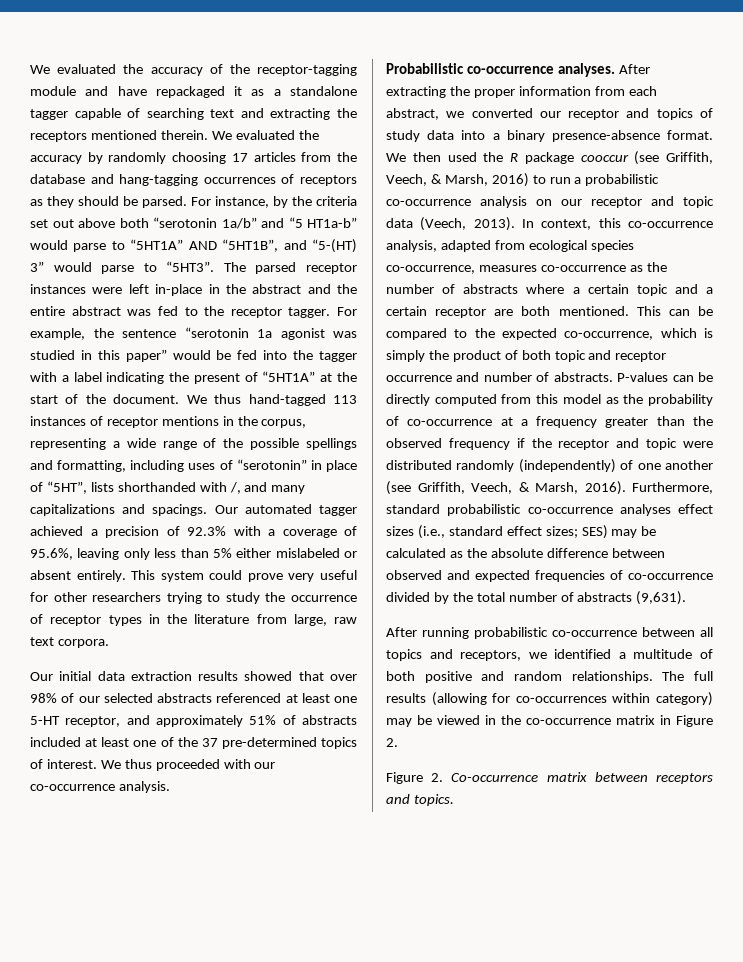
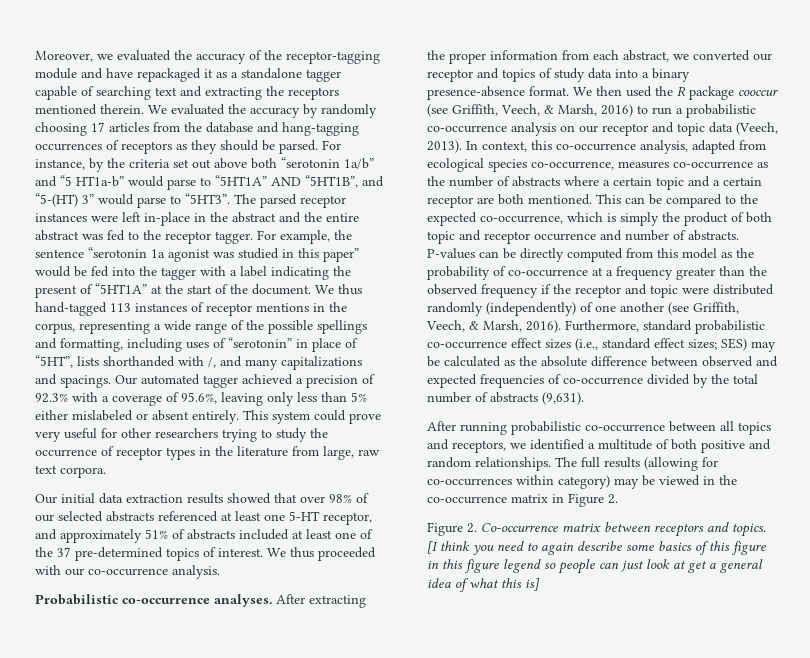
- We evaluated the accuracy of the receptor-tagging module and have repackaged it as a standalone tagger capable of searching text and extracting the receptors mentioned therein.
+ Moreover, we evaluated the accuracy of the receptor-tagging module and have repackaged it as a standalone tagger capable of searching text and extracting the receptors mentioned therein.
- Furthermore, standard probabilistic co-occurrence analyses effect sizes (i.e., standard effect sizes; SES) may be calculated as the absolute difference between observed and expected frequencies of co-occurrence divided by the total number of abstracts (9,631).
+ Furthermore, standard probabilistic co-occurrence effect sizes (i.e., standard effect sizes; SES) may be calculated as the absolute difference between observed and expected frequencies of co-occurrence divided by the total number of abstracts (9,631).
+ [I think you need to again describe some basics of this figure in this figure legend so people can just look at get a general idea of what this is]

